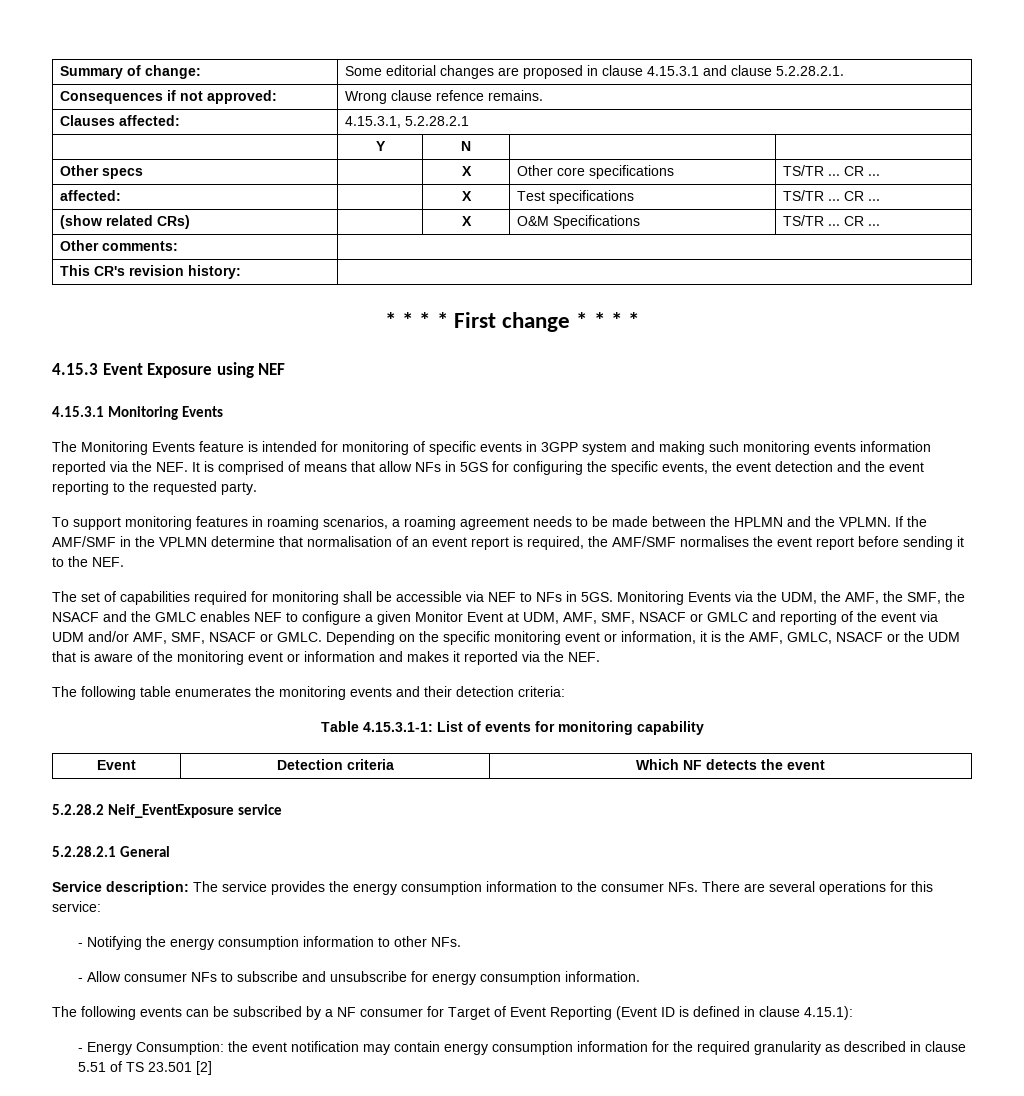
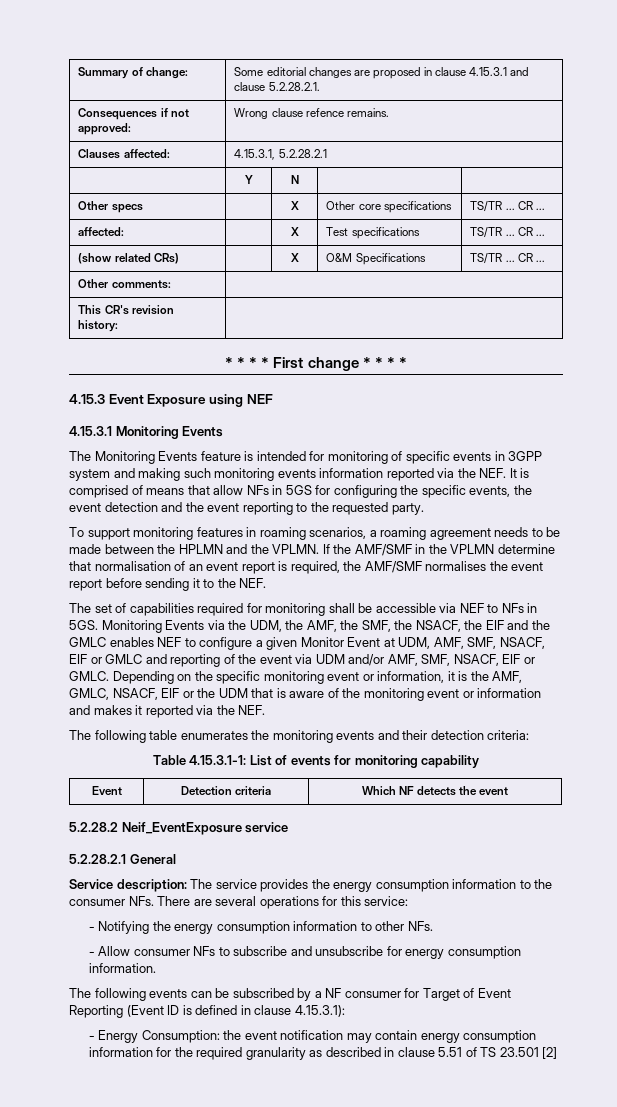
- Monitoring Events via the UDM, the AMF, the SMF, the NSACF and the GMLC enables NEF to configure a given Monitor Event at UDM, AMF, SMF, NSACF or GMLC and reporting of the event via UDM and/or AMF, SMF, NSACF or GMLC.
+ Monitoring Events via the UDM, the AMF, the SMF, the NSACF, the EIF and the GMLC enables NEF to configure a given Monitor Event at UDM, AMF, SMF, NSACF, EIF or GMLC and reporting of the event via UDM and/or AMF, SMF, NSACF, EIF or GMLC.
- Depending on the specific monitoring event or information, it is the AMF, GMLC, NSACF or the UDM that is aware of the monitoring event or information and makes it reported via the NEF.
+ Depending on the specific monitoring event or information, it is the AMF, GMLC, NSACF, EIF or the UDM that is aware of the monitoring event or information and makes it reported via the NEF.
- The following events can be subscribed by a NF consumer for Target of Event Reporting (Event ID is defined in clause 4.15.1):
+ The following events can be subscribed by a NF consumer for Target of Event Reporting (Event ID is defined in clause 4.15.3.1):

